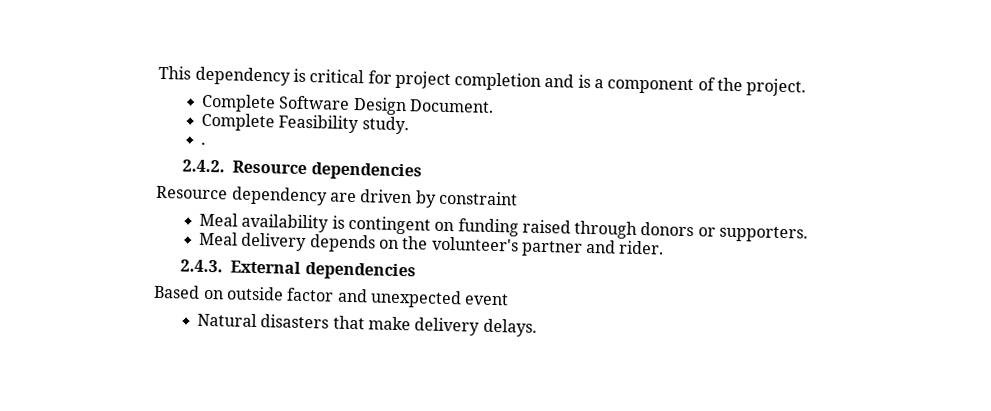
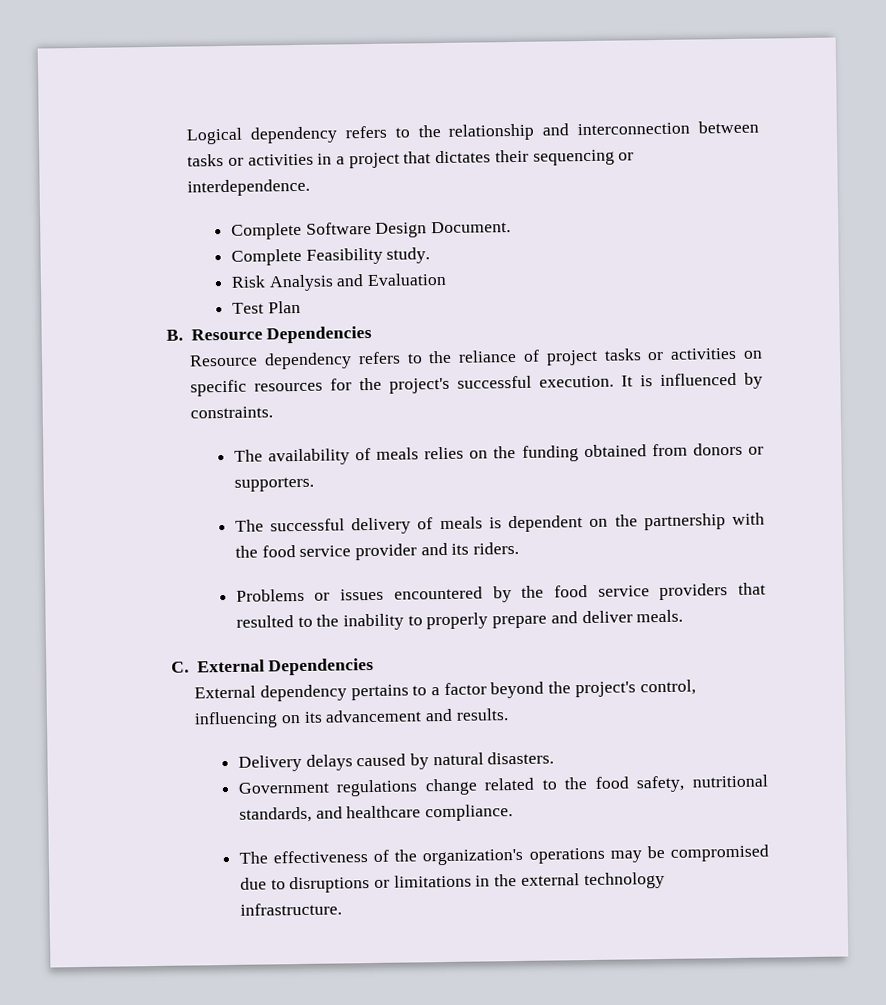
- This dependency is critical for project completion and is a component of the project.
+ Logical dependency refers to the relationship and interconnection between tasks or activities in a project that dictates their sequencing or interdependence.
- .
- 2.4.2. Resource dependencies
- Resource dependency are driven by constraint
- Meal availability is contingent on funding raised through donors or supporters.
- Meal delivery depends on the volunteer's partner and rider.
- 2.4.3. External dependencies
- Based on outside factor and unexpected event
- Natural disasters that make delivery delays.
+ Risk Analysis and Evaluation
+ Test Plan
+ B. Resource Dependencies
+ Resource dependency refers to the reliance of project tasks or activities on specific resources for the project's successful execution. It is influenced by constraints.
+ The availability of meals relies on the funding obtained from donors or supporters.
+ The successful delivery of meals is dependent on the partnership with the food service provider and its riders.
+ Problems or issues encountered by the food service providers that resulted to the inability to properly prepare and deliver meals.
+ C. External Dependencies
+ External dependency pertains to a factor beyond the project's control, influencing on its advancement and results.
+ Delivery delays caused by natural disasters.
+ Government regulations change related to the food safety, nutritional standards, and healthcare compliance.
+ The effectiveness of the organization's operations may be compromised due to disruptions or limitations in the external technology infrastructure.

